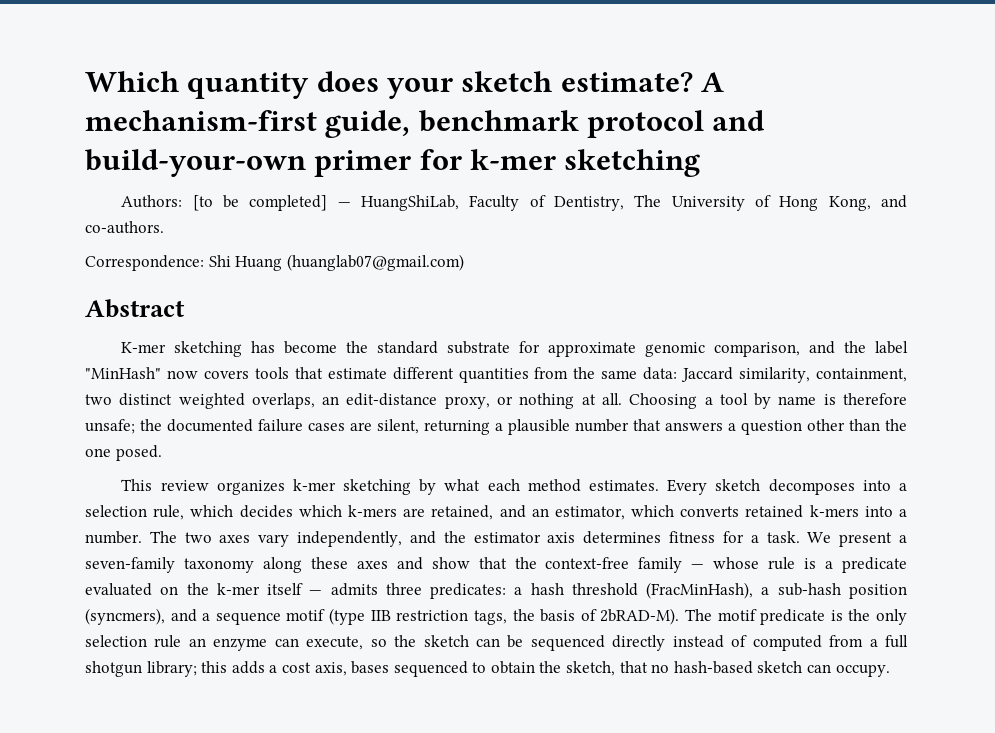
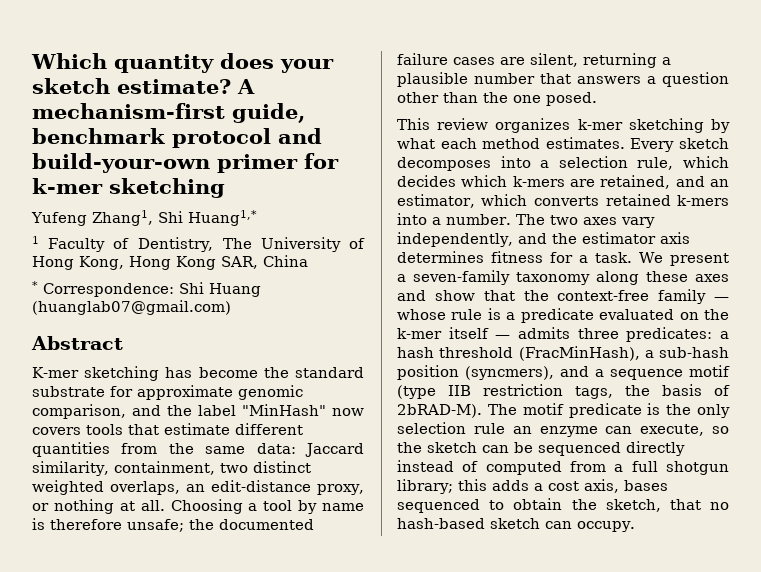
- Authors: [to be completed] — HuangShiLab, Faculty of Dentistry, The University of Hong Kong, and co-authors.
- Correspondence: Shi Huang (huanglab07@gmail.com)
+ Yufeng Zhang1, Shi Huang1,*
+ 1 Faculty of Dentistry, The University of Hong Kong, Hong Kong SAR, China
+ * Correspondence: Shi Huang (huanglab07@gmail.com)

